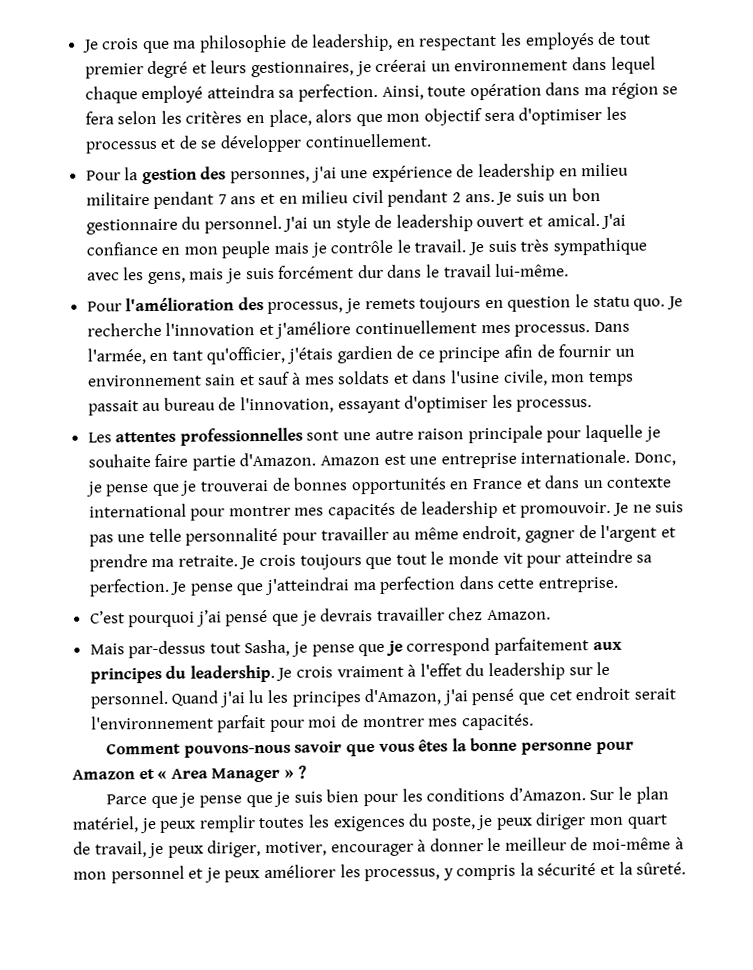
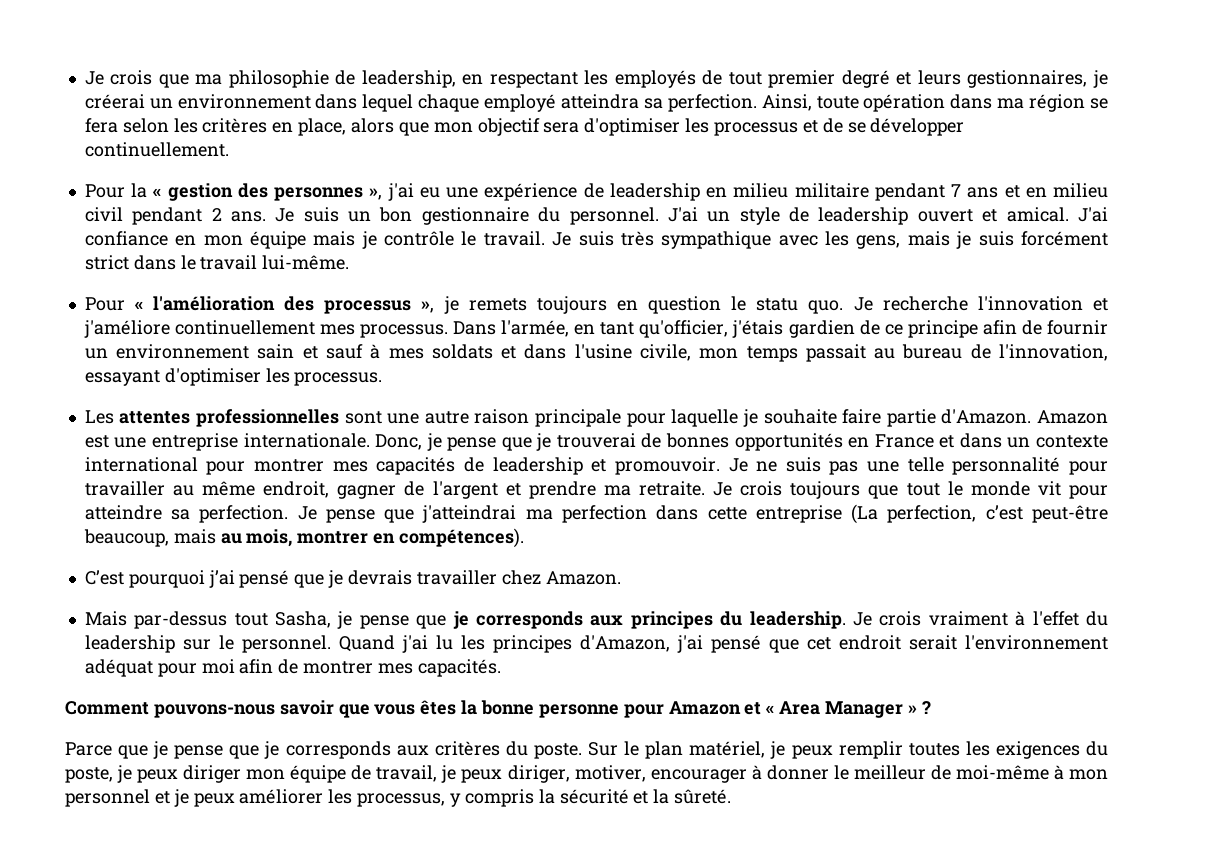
- Pour la gestion des personnes, j'ai une expérience de leadership en milieu militaire pendant 7 ans et en milieu civil pendant 2 ans.
+ Pour la « gestion des personnes », j'ai eu une expérience de leadership en milieu militaire pendant 7 ans et en milieu civil pendant 2 ans.
- J'ai confiance en mon peuple mais je contrôle le travail.
+ J'ai confiance en mon équipe mais je contrôle le travail.
- Je suis très sympathique avec les gens, mais je suis forcément dur dans le travail lui-même.
+ Je suis très sympathique avec les gens, mais je suis forcément strict dans le travail lui-même.
- Pour l'amélioration des processus, je remets toujours en question le statu quo.
+ Pour « l'amélioration des processus », je remets toujours en question le statu quo.
- Je pense que j'atteindrai ma perfection dans cette entreprise.
+ Je pense que j'atteindrai ma perfection dans cette entreprise (La perfection, c’est peut-être beaucoup, mais au mois, montrer en compétences).
- Mais par-dessus tout Sasha, je pense que je correspond parfaitement aux principes du leadership.
+ Mais par-dessus tout Sasha, je pense que je corresponds aux principes du leadership.
- Quand j'ai lu les principes d'Amazon, j'ai pensé que cet endroit serait l'environnement parfait pour moi de montrer mes capacités.
+ Quand j'ai lu les principes d'Amazon, j'ai pensé que cet endroit serait l'environnement adéquat pour moi afin de montrer mes capacités.
- Parce que je pense que je suis bien pour les conditions d’Amazon.
+ Parce que je pense que je corresponds aux critères du poste.
- Sur le plan matériel, je peux remplir toutes les exigences du poste, je peux diriger mon quart de travail, je peux diriger, motiver, encourager à donner le meilleur de moi-même à mon personnel et je peux améliorer les processus, y compris la sécurité et la sûreté.
+ Sur le plan matériel, je peux remplir toutes les exigences du poste, je peux diriger mon équipe de travail, je peux diriger, motiver, encourager à donner le meilleur de moi-même à mon personnel et je peux améliorer les processus, y compris la sécurité et la sûreté.

